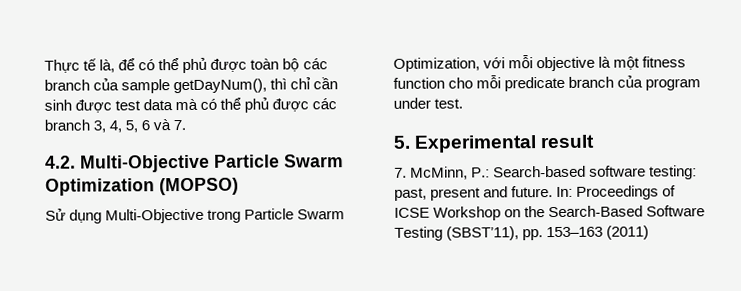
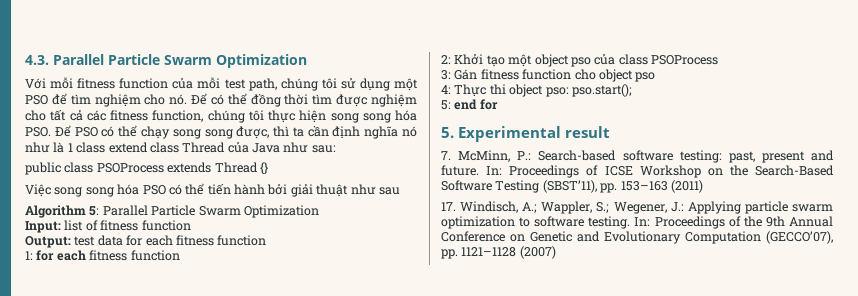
- Thực tế là, để có thể phủ được toàn bộ các branch của sample getDayNum(), thì chỉ cần sinh được test data mà có thể phủ được các branch 3, 4, 5, 6 và 7.
- 4.2. Multi-Objective Particle Swarm Optimization (MOPSO)
- Sử dụng Multi-Objective trong Particle Swarm Optimization, với mỗi objective là một fitness function cho mỗi predicate branch của program under test.
+ 4.3. Parallel Particle Swarm Optimization
+ Với mỗi fitness function của mỗi test path, chúng tôi sử dụng một PSO để tìm nghiệm cho nó. Để có thể đồng thời tìm được nghiệm cho tất cả các fitness function, chúng tôi thực hiện song song hóa PSO. Để PSO có thể chạy song song được, thì ta cần định nghĩa nó như là 1 class extend class Thread của Java như sau:
+ public class PSOProcess extends Thread {}
+ Việc song song hóa PSO có thể tiến hành bởi giải thuật như sau
+ Algorithm 5: Parallel Particle Swarm Optimization
+ Input: list of fitness function
+ Output: test data for each fitness function
+ 1: for each fitness function
+ 2: Khởi tạo một object pso của class PSOProcess
+ 3: Gán fitness function cho object pso
+ 4: Thực thi object pso: pso.start();
+ 5: end for
+ 17. Windisch, A.; Wappler, S.; Wegener, J.: Applying particle swarm optimization to software testing. In: Proceedings of the 9th Annual Conference on Genetic and Evolutionary Computation (GECCO’07), pp. 1121–1128 (2007)

